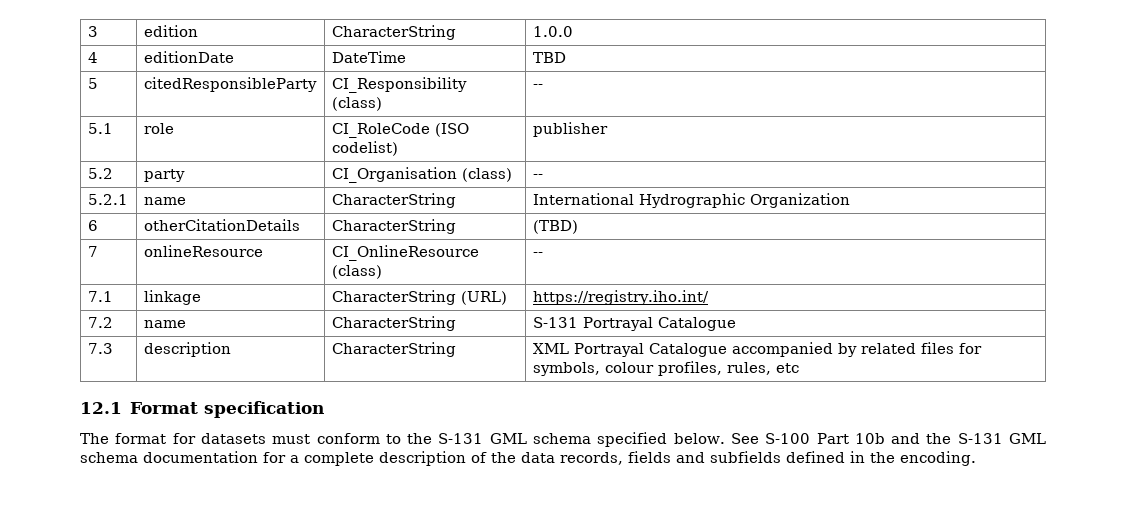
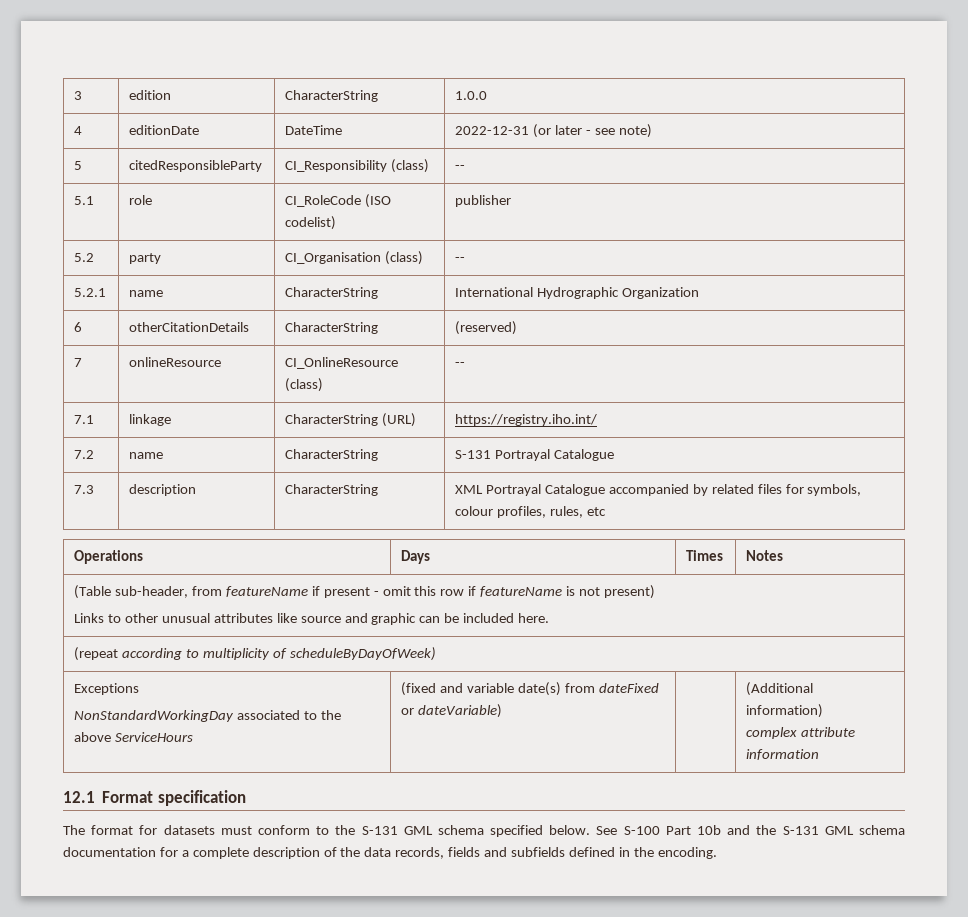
- 4 | editionDate | DateTime | TBD
+ 4 | editionDate | DateTime | 2022-12-31 (or later - see note)
- 6 | otherCitationDetails | CharacterString | (TBD)
+ 6 | otherCitationDetails | CharacterString | (reserved)
+ Operations | Days | Times | Notes
+ (Table sub-header, from featureName if present - omit this row if featureName is not present)
+ Links to other unusual attributes like source and graphic can be included here.
+ (repeat according to multiplicity of scheduleByDayOfWeek)
+ Exceptions
+ NonStandardWorkingDay associated to the above ServiceHours | (fixed and variable date(s) from dateFixed or dateVariable) | | (Additional information)
+ complex attribute information

